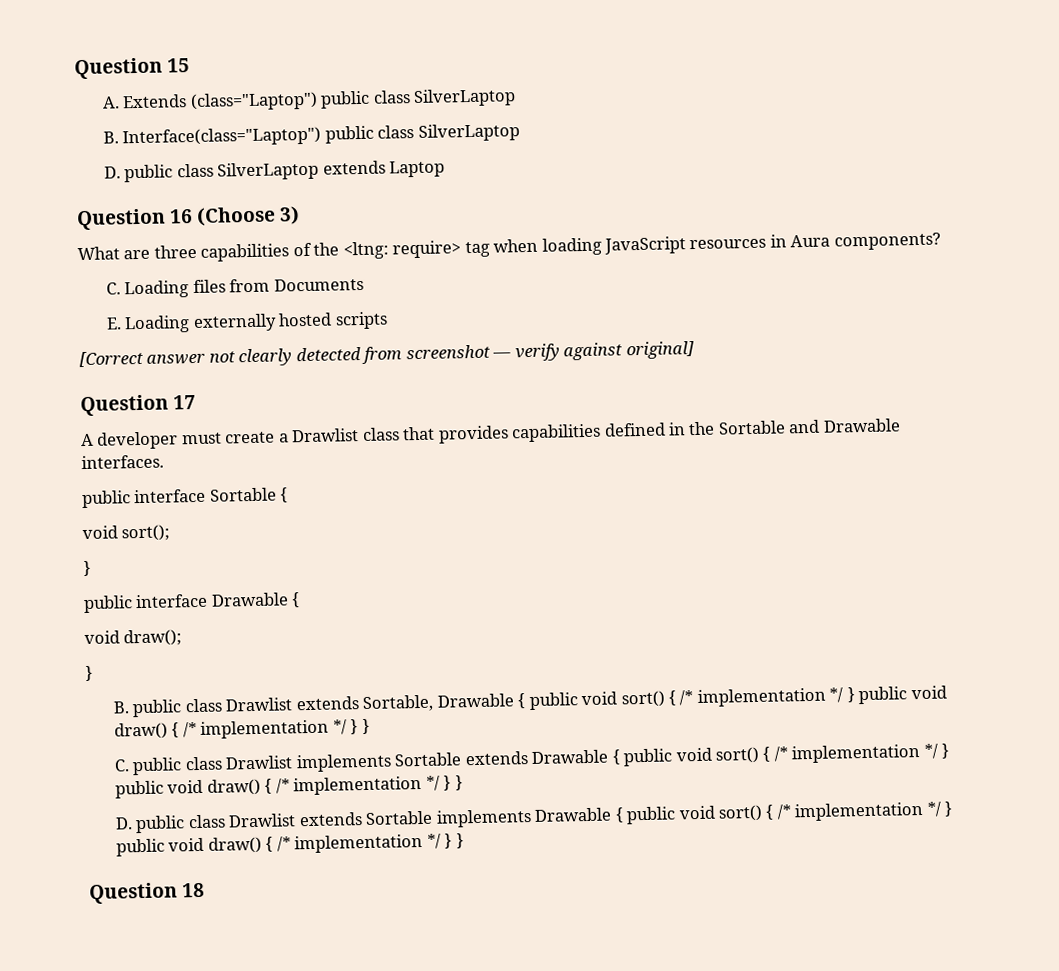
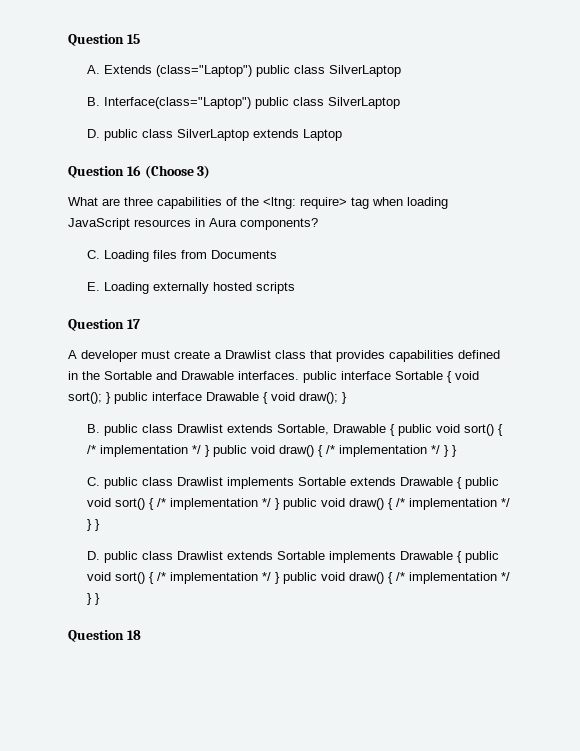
- [Correct answer not clearly detected from screenshot — verify against original]
- A developer must create a Drawlist class that provides capabilities defined in the Sortable and Drawable interfaces.
- public interface Sortable {
- void sort();
- }
- public interface Drawable {
- void draw();
- }
+ A developer must create a Drawlist class that provides capabilities defined in the Sortable and Drawable interfaces. public interface Sortable { void sort(); } public interface Drawable { void draw(); }

